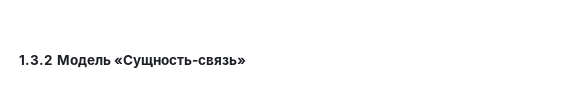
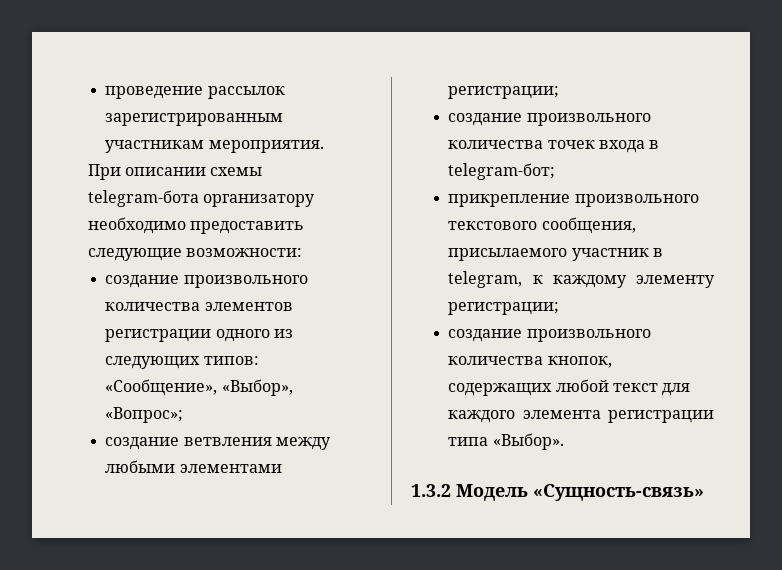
+ проведение рассылок зарегистрированным участникам мероприятия.
+ При описании схемы telegram-бота организатору необходимо предоставить следующие возможности:
+ создание произвольного количества элементов регистрации одного из следующих типов: «Сообщение», «Выбор», «Вопрос»;
+ создание ветвления между любыми элементами регистрации;
+ создание произвольного количества точек входа в telegram-бот;
+ прикрепление произвольного текстового сообщения, присылаемого участник в telegram, к каждому элементу регистрации;
+ создание произвольного количества кнопок, содержащих любой текст для каждого элемента регистрации типа «Выбор».

